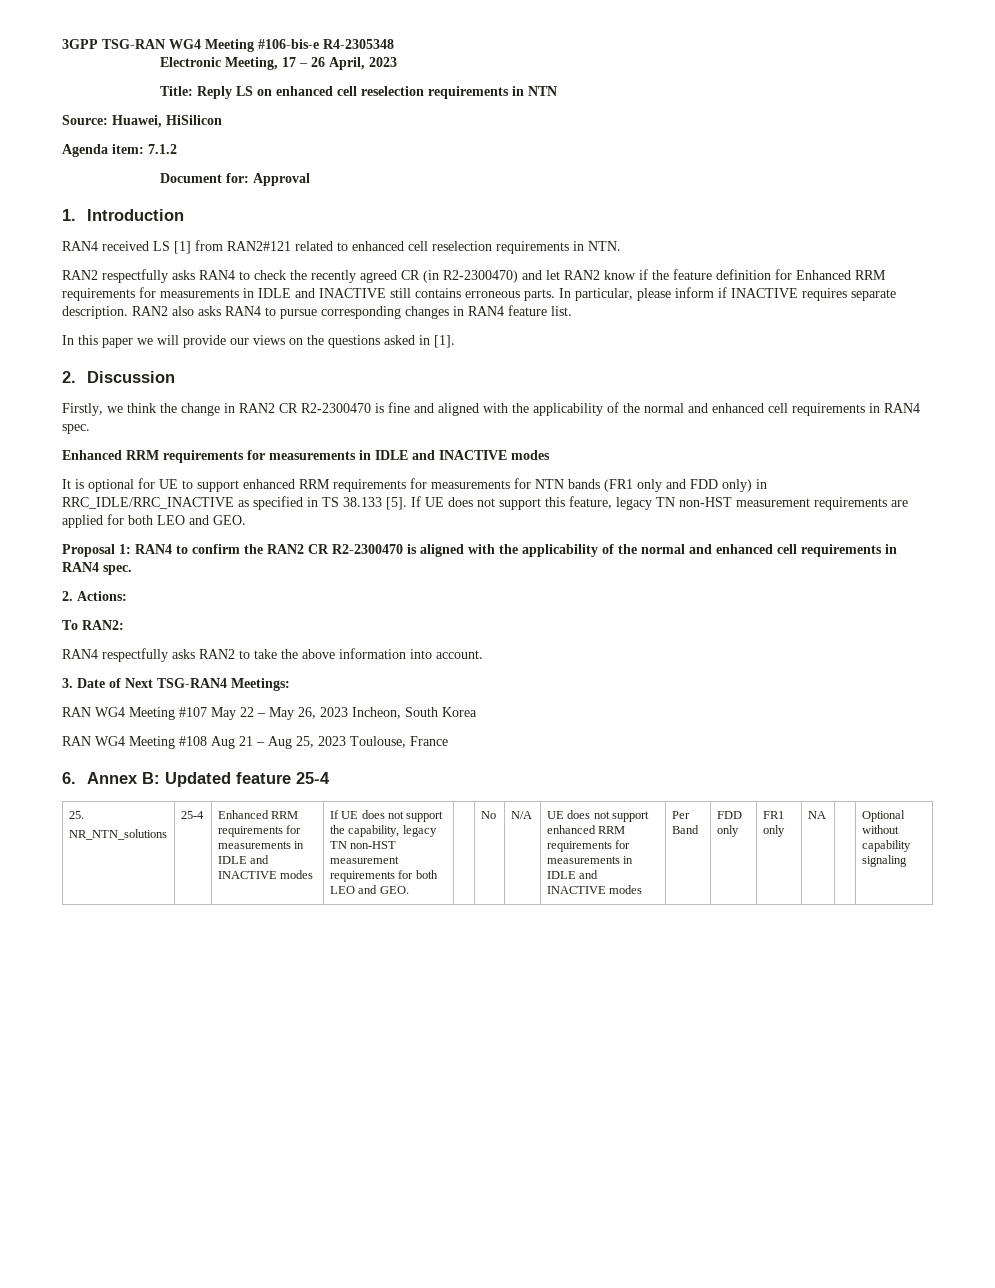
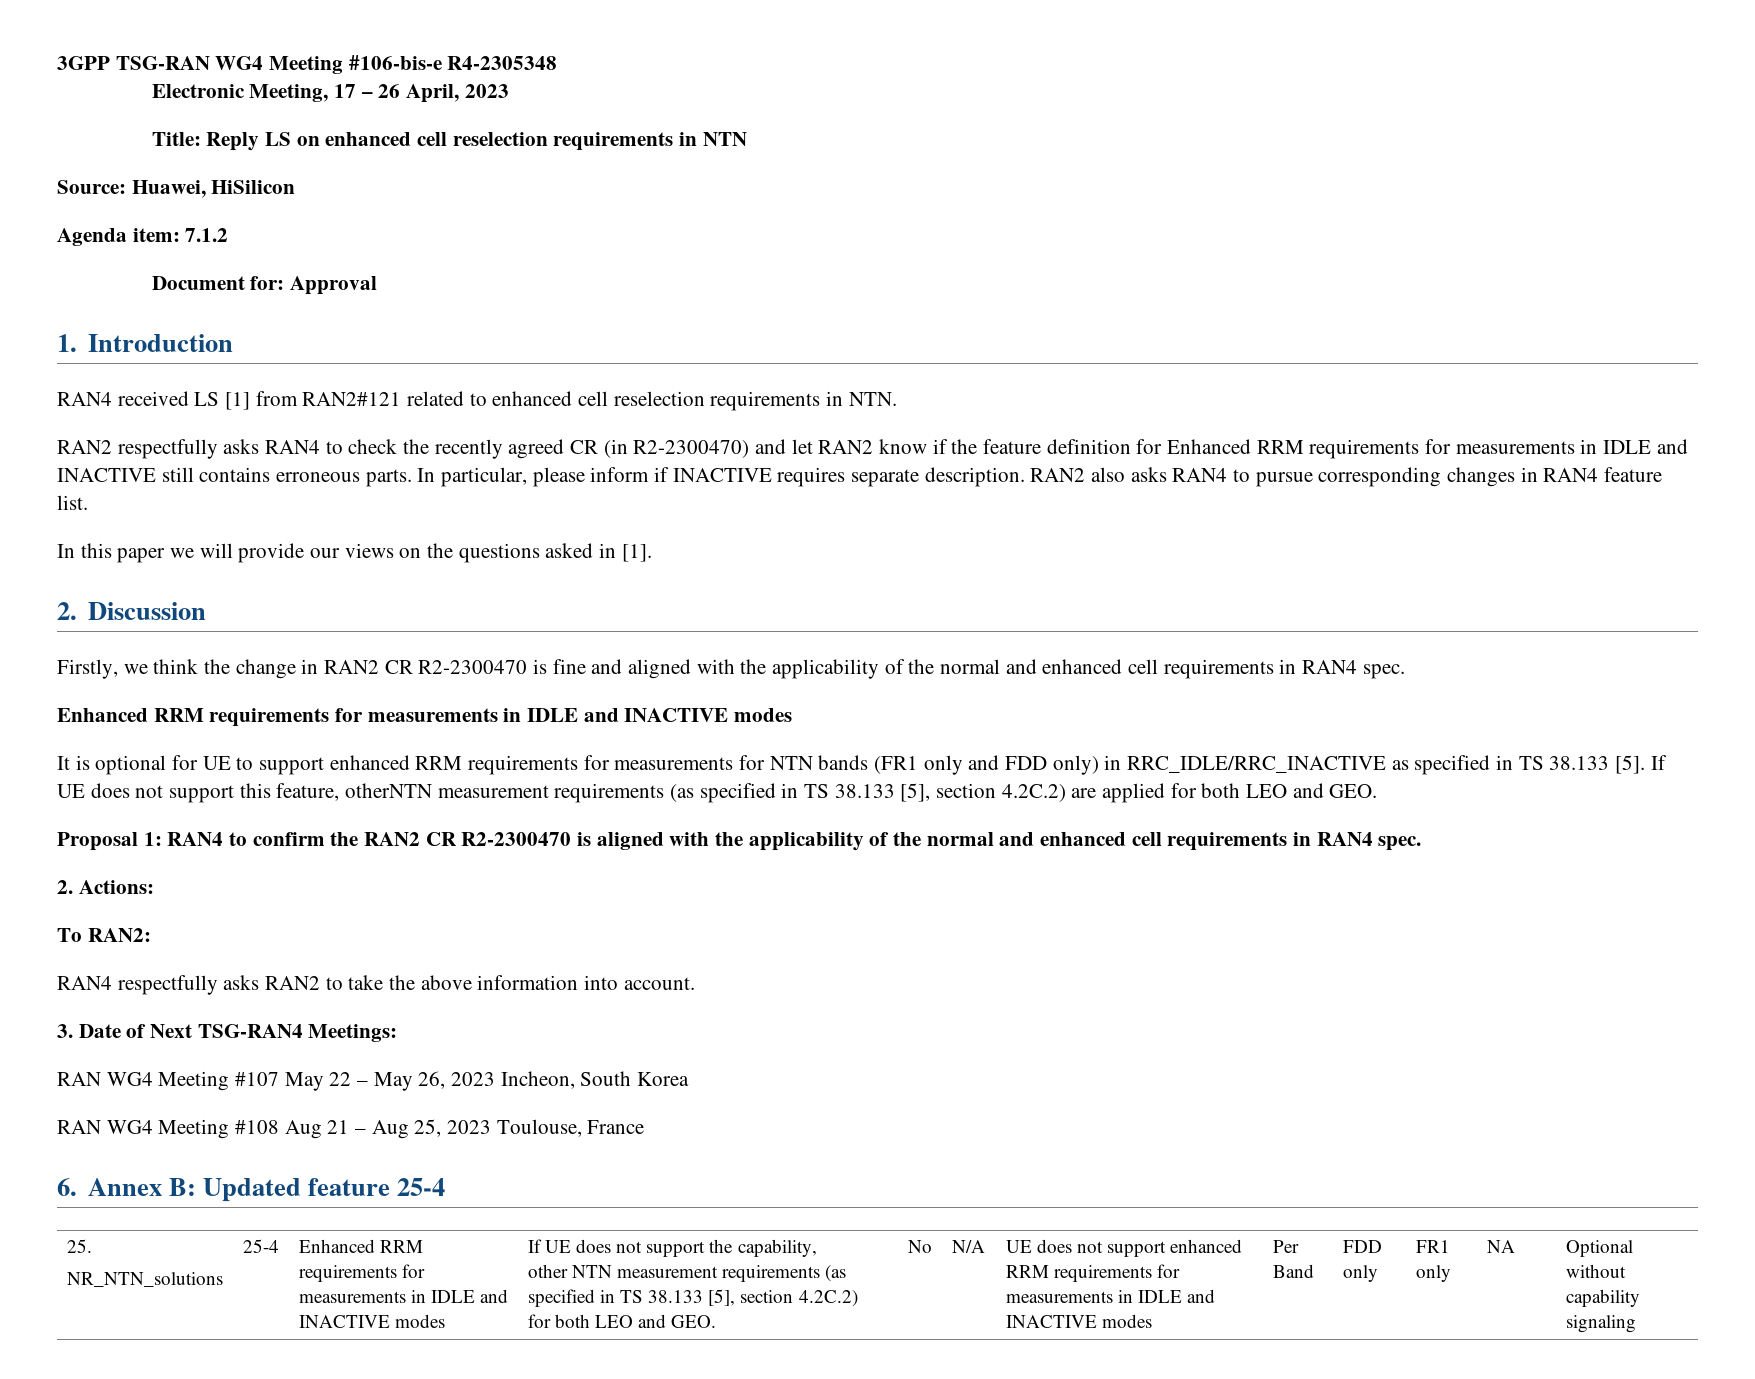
- If UE does not support this feature, legacy TN non-HST measurement requirements are applied for both LEO and GEO.
+ If UE does not support this feature, otherNTN measurement requirements (as specified in TS 38.133 [5], section 4.2C.2) are applied for both LEO and GEO.
- If UE does not support the capability, legacy TN non-HST measurement requirements for both LEO and GEO.
+ If UE does not support the capability, other NTN measurement requirements (as specified in TS 38.133 [5], section 4.2C.2) for both LEO and GEO.

